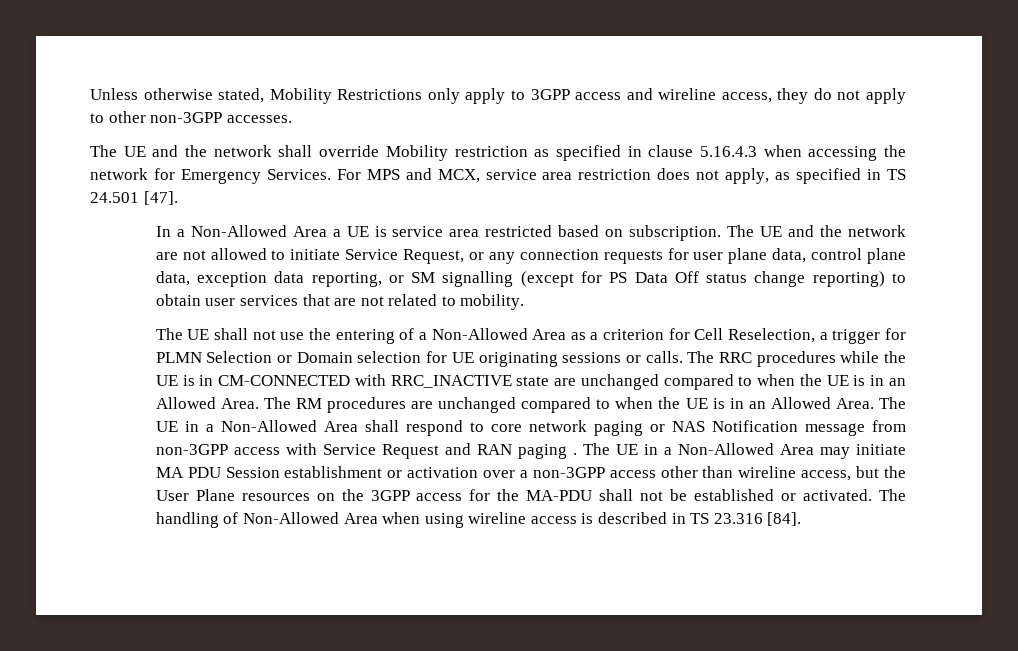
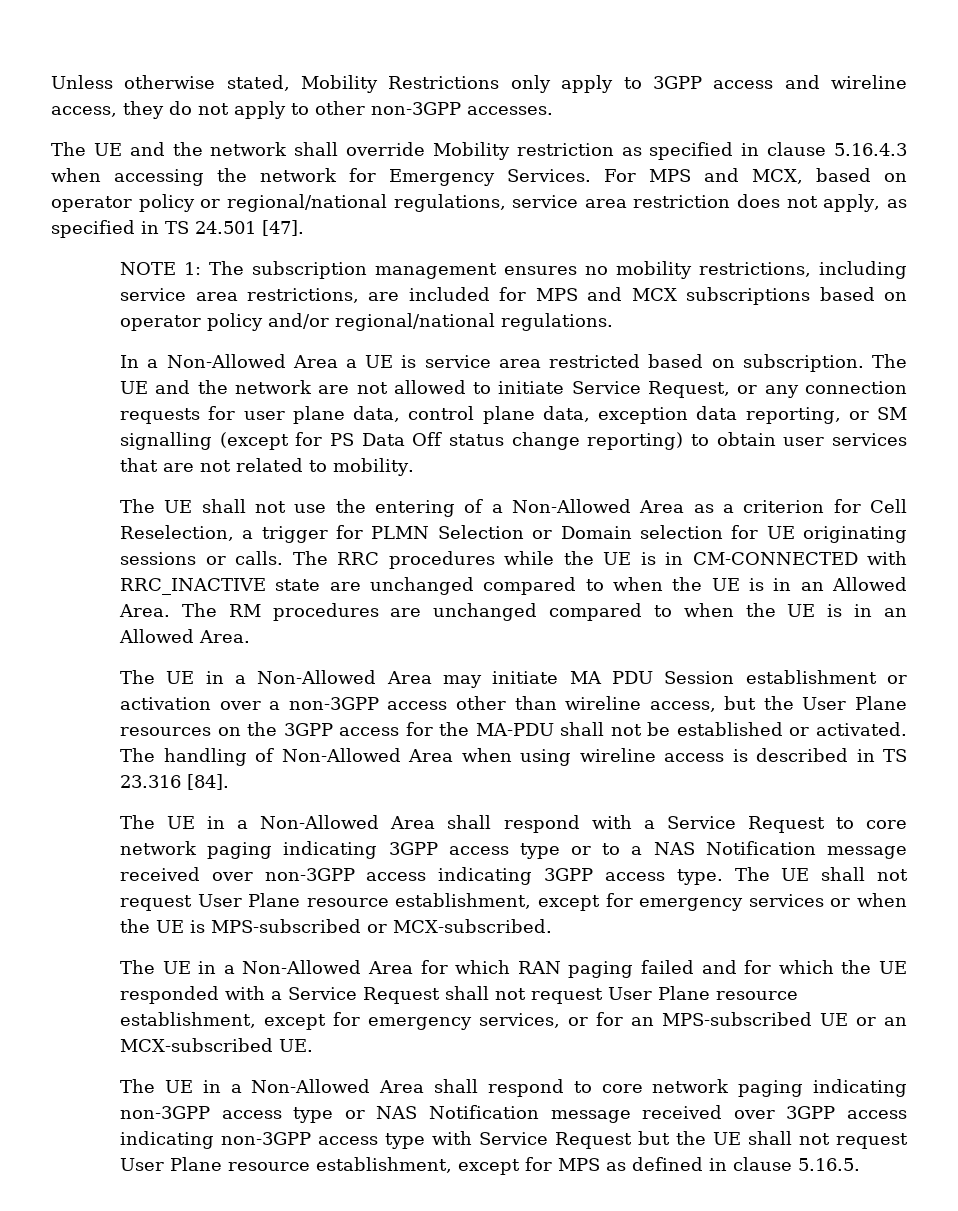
- For MPS and MCX, service area restriction does not apply, as specified in TS 24.501 [47].
+ For MPS and MCX, based on operator policy or regional/national regulations, service area restriction does not apply, as specified in TS 24.501 [47].
+ NOTE 1: The subscription management ensures no mobility restrictions, including service area restrictions, are included for MPS and MCX subscriptions based on operator policy and/or regional/national regulations.
- The RM procedures are unchanged compared to when the UE is in an Allowed Area. The UE in a Non-Allowed Area shall respond to core network paging or NAS Notification message from non-3GPP access with Service Request and RAN paging . The UE in a Non-Allowed Area may initiate MA PDU Session establishment or activation over a non-3GPP access other than wireline access, but the User Plane resources on the 3GPP access for the MA-PDU shall not be established or activated.
+ The RM procedures are unchanged compared to when the UE is in an Allowed Area.
+ The UE in a Non-Allowed Area may initiate MA PDU Session establishment or activation over a non-3GPP access other than wireline access, but the User Plane resources on the 3GPP access for the MA-PDU shall not be established or activated.
+ The UE in a Non-Allowed Area shall respond with a Service Request to core network paging indicating 3GPP access type or to a NAS Notification message received over non-3GPP access indicating 3GPP access type. The UE shall not request User Plane resource establishment, except for emergency services or when the UE is MPS-subscribed or MCX-subscribed.
+ The UE in a Non-Allowed Area for which RAN paging failed and for which the UE responded with a Service Request shall not request User Plane resource establishment, except for emergency services, or for an MPS-subscribed UE or an MCX-subscribed UE.
+ The UE in a Non-Allowed Area shall respond to core network paging indicating non-3GPP access type or NAS Notification message received over 3GPP access indicating non-3GPP access type with Service Request but the UE shall not request User Plane resource establishment, except for MPS as defined in clause 5.16.5.

